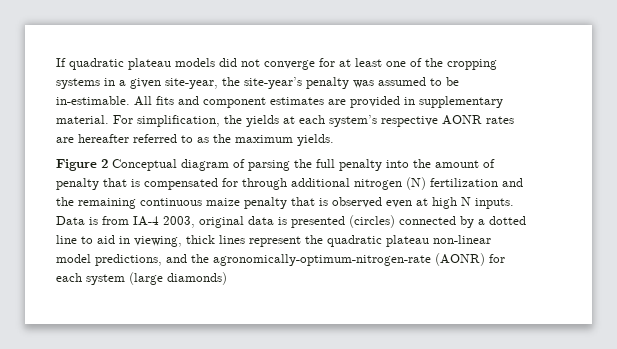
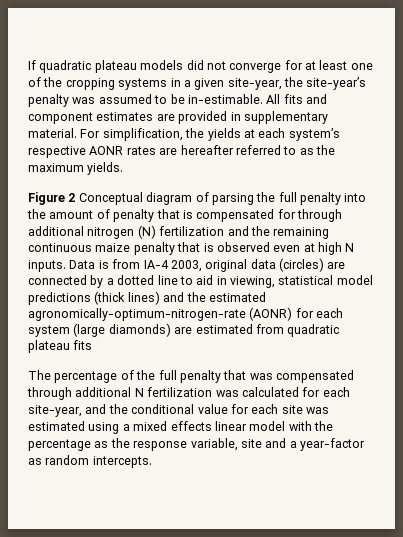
- Data is from IA-4 2003, original data is presented (circles) connected by a dotted line to aid in viewing, thick lines represent the quadratic plateau non-linear model predictions, and the agronomically-optimum-nitrogen-rate (AONR) for each system (large diamonds)
+ Data is from IA-4 2003, original data (circles) are connected by a dotted line to aid in viewing, statistical model predictions (thick lines) and the estimated agronomically-optimum-nitrogen-rate (AONR) for each system (large diamonds) are estimated from quadratic plateau fits
+ The percentage of the full penalty that was compensated through additional N fertilization was calculated for each site-year, and the conditional value for each site was estimated using a mixed effects linear model with the percentage as the response variable, site and a year-factor as random intercepts.

